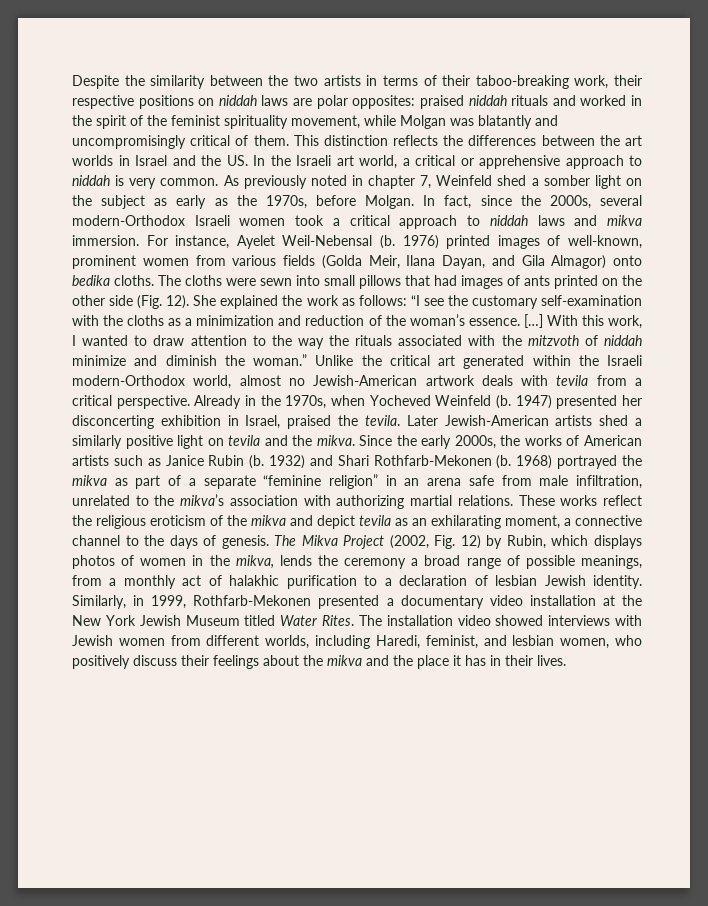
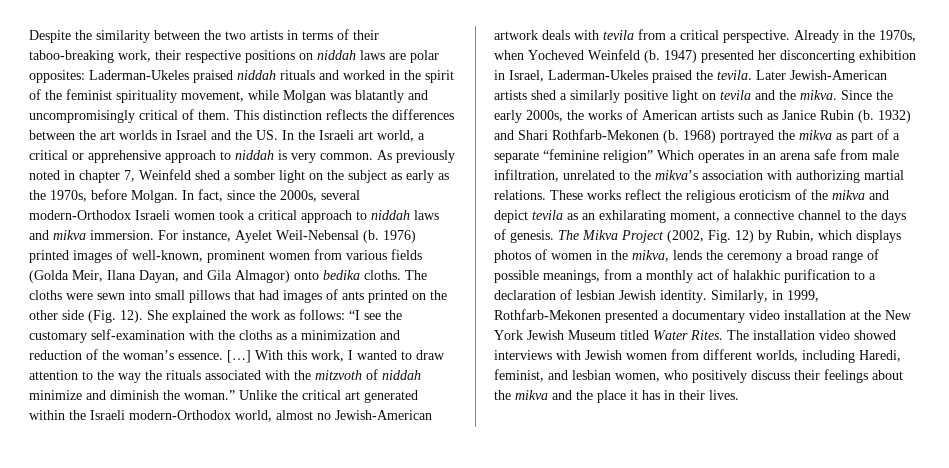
- Despite the similarity between the two artists in terms of their taboo-breaking work, their respective positions on niddah laws are polar opposites: praised niddah rituals and worked in the spirit of the feminist spirituality movement, while Molgan was blatantly and uncompromisingly critical of them.
+ Despite the similarity between the two artists in terms of their taboo-breaking work, their respective positions on niddah laws are polar opposites: Laderman-Ukeles praised niddah rituals and worked in the spirit of the feminist spirituality movement, while Molgan was blatantly and uncompromisingly critical of them.
- 1947) presented her disconcerting exhibition in Israel, praised the tevila.
+ 1947) presented her disconcerting exhibition in Israel, Laderman-Ukeles praised the tevila.
- 1968) portrayed the mikva as part of a separate “feminine religion” in an arena safe from male infiltration, unrelated to the mikva’s association with authorizing martial relations.
+ 1968) portrayed the mikva as part of a separate “feminine religion” Which operates in an arena safe from male infiltration, unrelated to the mikva’s association with authorizing martial relations.

